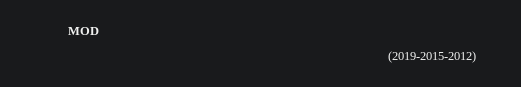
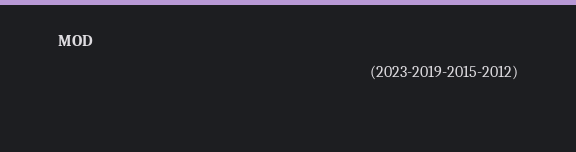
- (2019-2015-2012)
+ (2023-2019-2015-2012)

